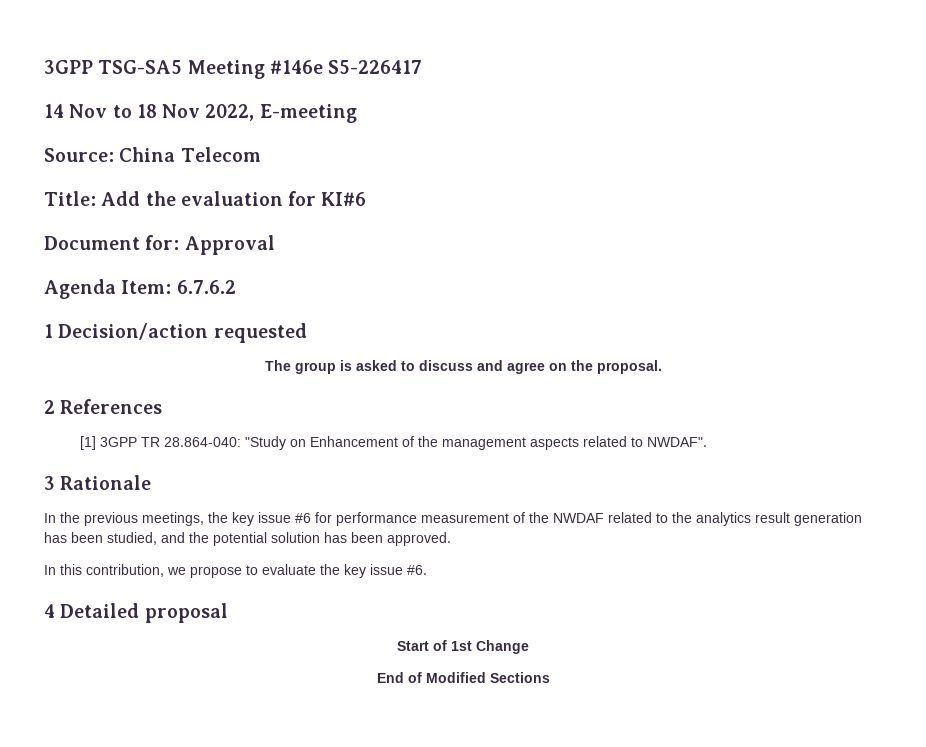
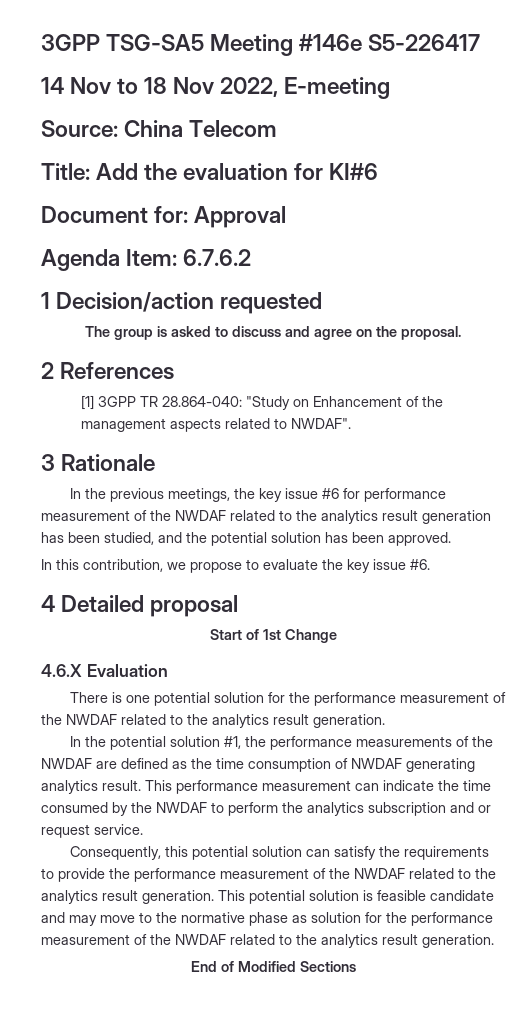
+ 4.6.X Evaluation
+ There is one potential solution for the performance measurement of the NWDAF related to the analytics result generation.
+ In the potential solution #1, the performance measurements of the NWDAF are defined as the time consumption of NWDAF generating analytics result. This performance measurement can indicate the time consumed by the NWDAF to perform the analytics subscription and or request service.
+ Consequently, this potential solution can satisfy the requirements to provide the performance measurement of the NWDAF related to the analytics result generation. This potential solution is feasible candidate and may move to the normative phase as solution for the performance measurement of the NWDAF related to the analytics result generation.

